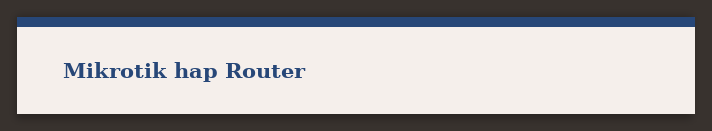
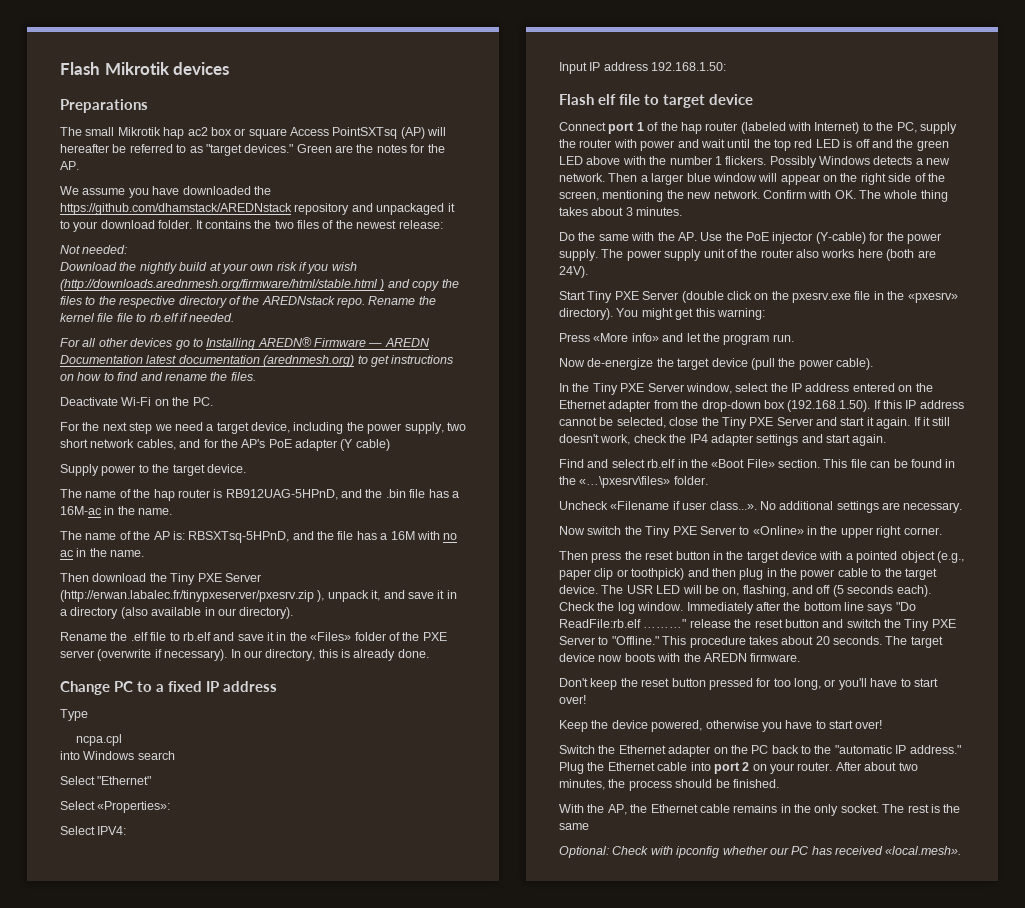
- Mikrotik hap Router
+ Flash Mikrotik devices
+ Preparations
+ The small Mikrotik hap ac2 box or square Access PointSXTsq (AP) will hereafter be referred to as "target devices." Green are the notes for the AP.
+ We assume you have downloaded the https://github.com/dhamstack/AREDNstack repository and unpackaged it to your download folder. It contains the two files of the newest release:
+ Not needed:
+ Download the nightly build at your own risk if you wish (http://downloads.arednmesh.org/firmware/html/stable.html ) and copy the files to the respective directory of the AREDNstack repo. Rename the kernel file file to rb.elf if needed.
+ For all other devices go to Installing AREDN® Firmware — AREDN Documentation latest documentation (arednmesh.org) to get instructions on how to find and rename the files.
+ Deactivate Wi-Fi on the PC.
+ For the next step we need a target device, including the power supply, two short network cables, and for the AP's PoE adapter (Y cable)
+ Supply power to the target device.
+ The name of the hap router is RB912UAG-5HPnD, and the .bin file has a 16M-ac in the name.
+ The name of the AP is: RBSXTsq-5HPnD, and the file has a 16M with no ac in the name.
+ Then download the Tiny PXE Server (http://erwan.labalec.fr/tinypxeserver/pxesrv.zip ), unpack it, and save it in a directory (also available in our directory).
+ Rename the .elf file to rb.elf and save it in the «Files» folder of the PXE server (overwrite if necessary). In our directory, this is already done.
+ Change PC to a fixed IP address
+ Type
+ ncpa.cpl
+ into Windows search
+ Select "Ethernet"
+ Select «Properties»:
+ Select IPV4:
+ Input IP address 192.168.1.50:
+ Flash elf file to target device
+ Connect port 1 of the hap router (labeled with Internet) to the PC, supply the router with power and wait until the top red LED is off and the green LED above with the number 1 flickers. Possibly Windows detects a new network. Then a larger blue window will appear on the right side of the screen, mentioning the new network. Confirm with OK. The whole thing takes about 3 minutes.
+ Do the same with the AP. Use the PoE injector (Y-cable) for the power supply. The power supply unit of the router also works here (both are 24V).
+ Start Tiny PXE Server (double click on the pxesrv.exe file in the «pxesrv» directory). You might get this warning:
+ Press «More info» and let the program run.
+ Now de-energize the target device (pull the power cable).
+ In the Tiny PXE Server window, select the IP address entered on the Ethernet adapter from the drop-down box (192.168.1.50). If this IP address cannot be selected, close the Tiny PXE Server and start it again. If it still doesn't work, check the IP4 adapter settings and start again.
+ Find and select rb.elf in the «Boot File» section. This file can be found in the «…\pxesrv\files» folder.
+ Uncheck «Filename if user class...». No additional settings are necessary.
+ Now switch the Tiny PXE Server to «Online» in the upper right corner.
+ Then press the reset button in the target device with a pointed object (e.g., paper clip or toothpick) and then plug in the power cable to the target device. The USR LED will be on, flashing, and off (5 seconds each). Check the log window. Immediately after the bottom line says "Do ReadFile:rb.elf ………" release the reset button and switch the Tiny PXE Server to "Offline." This procedure takes about 20 seconds. The target device now boots with the AREDN firmware.
+ Don't keep the reset button pressed for too long, or you'll have to start over!
+ Keep the device powered, otherwise you have to start over!
+ Switch the Ethernet adapter on the PC back to the "automatic IP address." Plug the Ethernet cable into port 2 on your router. After about two minutes, the process should be finished.
+ With the AP, the Ethernet cable remains in the only socket. The rest is the same
+ Optional: Check with ipconfig whether our PC has received «local.mesh».

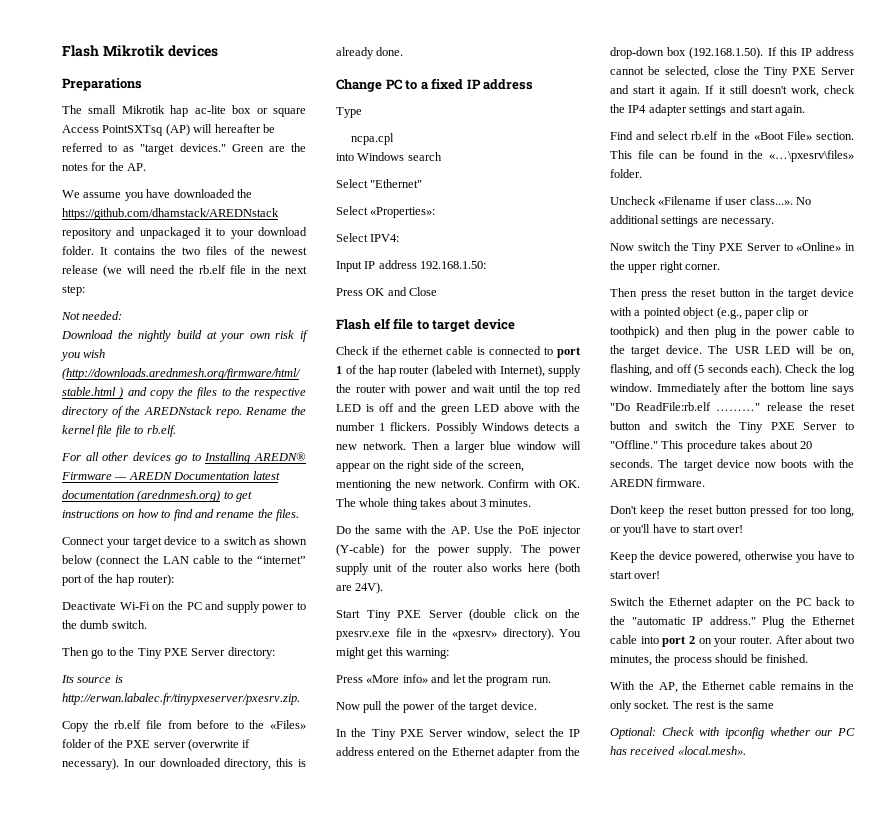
- The small Mikrotik hap ac2 box or square Access PointSXTsq (AP) will hereafter be referred to as "target devices."
+ The small Mikrotik hap ac-lite box or square Access PointSXTsq (AP) will hereafter be referred to as "target devices."
- It contains the two files of the newest release:
+ It contains the two files of the newest release (we will need the rb.elf file in the next step:
- Rename the kernel file file to rb.elf if needed.
+ Rename the kernel file file to rb.elf.
- Deactivate Wi-Fi on the PC.
- For the next step we need a target device, including the power supply, two short network cables, and for the AP's PoE adapter (Y cable)
- Supply power to the target device.
- The name of the hap router is RB912UAG-5HPnD, and the .bin file has a 16M-ac in the name.
- The name of the AP is: RBSXTsq-5HPnD, and the file has a 16M with no ac in the name.
- Then download the Tiny PXE Server (http://erwan.labalec.fr/tinypxeserver/pxesrv.zip ), unpack it, and save it in a directory (also available in our directory).
- Rename the .elf file to rb.elf and save it in the «Files» folder of the PXE server (overwrite if necessary).
+ Connect your target device to a switch as shown below (connect the LAN cable to the “internet” port of the hap router):
+ Deactivate Wi-Fi on the PC and supply power to the dumb switch.
+ Then go to the Tiny PXE Server directory:
+ Its source is http://erwan.labalec.fr/tinypxeserver/pxesrv.zip.
+ Copy the rb.elf file from before to the «Files» folder of the PXE server (overwrite if necessary).
- In our directory, this is already done.
+ In our downloaded directory, this is already done.
+ Press OK and Close
- Connect port 1 of the hap router (labeled with Internet) to the PC, supply the router with power and wait until the top red LED is off and the green LED above with the number 1 flickers.
+ Check if the ethernet cable is connected to port 1 of the hap router (labeled with Internet), supply the router with power and wait until the top red LED is off and the green LED above with the number 1 flickers.
- Now de-energize the target device (pull the power cable).
+ Now pull the power of the target device.

